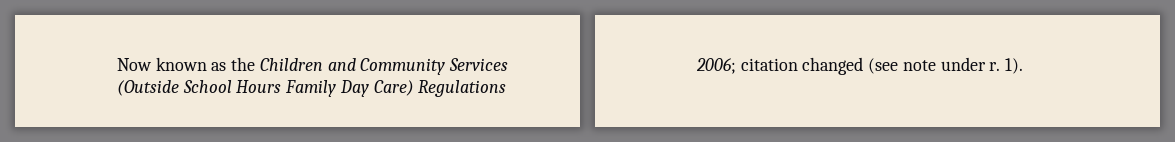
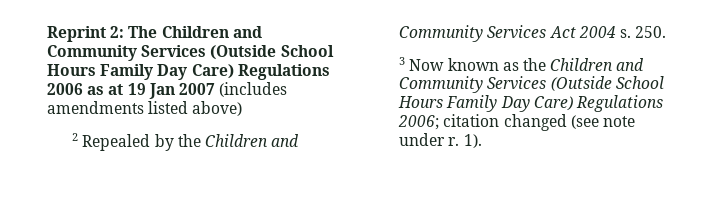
- Now known as the Children and Community Services (Outside School Hours Family Day Care) Regulations 2006; citation changed (see note under r.
+ Reprint 2: The Children and Community Services (Outside School Hours Family Day Care) Regulations 2006 as at 19 Jan 2007 (includes amendments listed above)
+ 2 Repealed by the Children and Community Services Act 2004 s. 250.
+ 3 Now known as the Children and Community Services (Outside School Hours Family Day Care) Regulations 2006; citation changed (see note under r.

